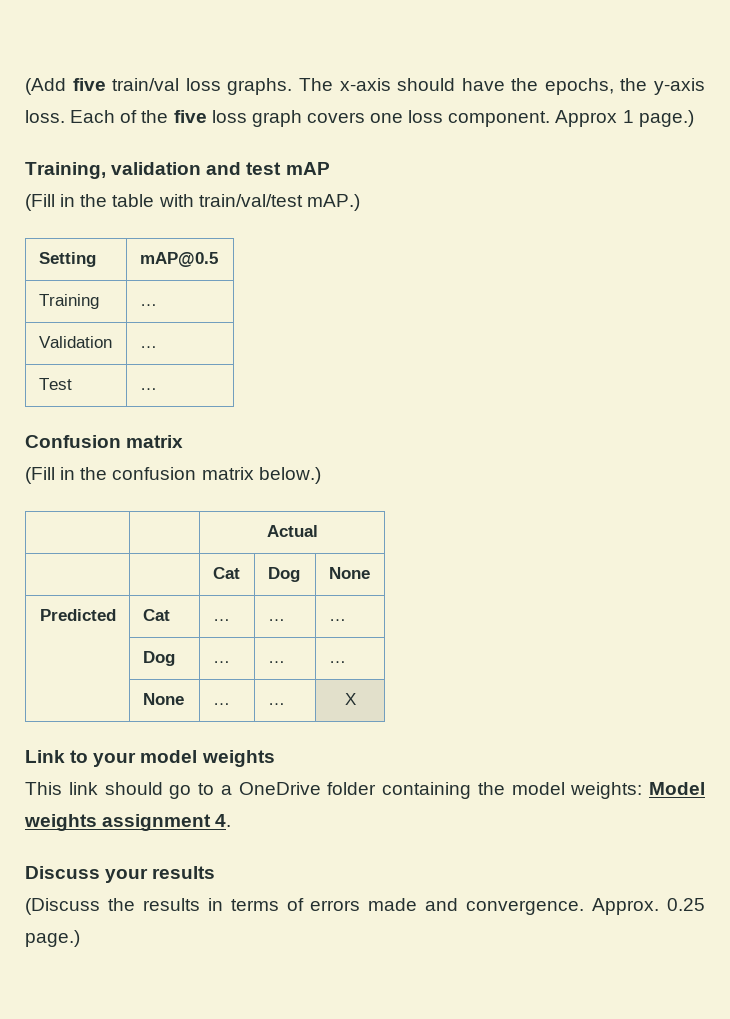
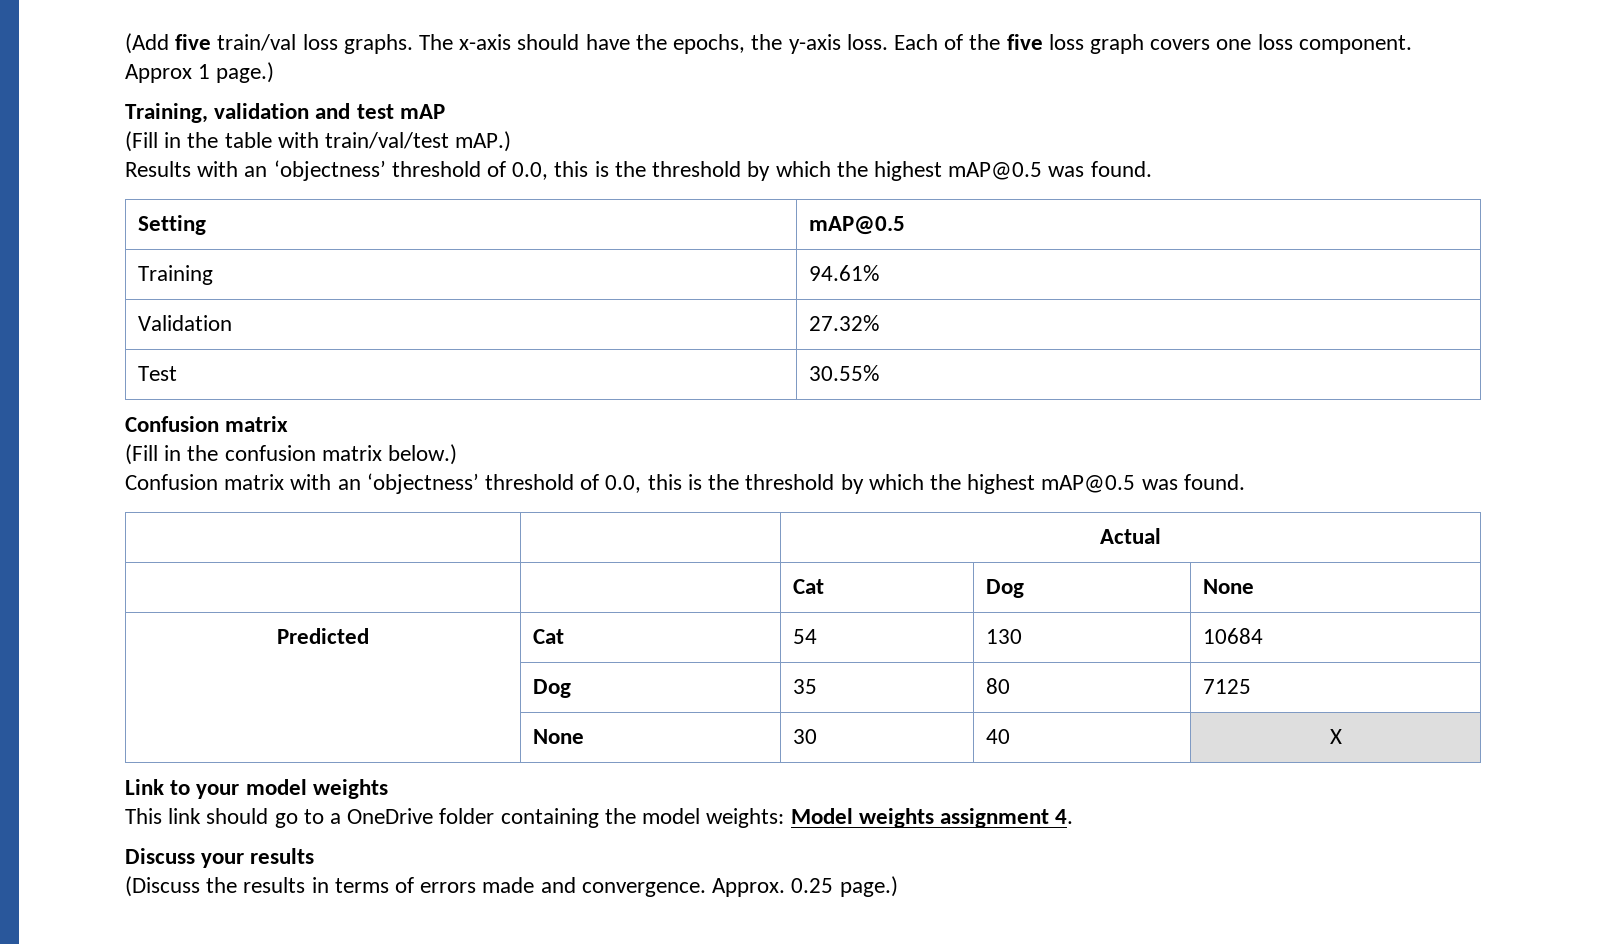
+ Results with an ‘objectness’ threshold of 0.0, this is the threshold by which the highest mAP@0.5 was found.
- Training | …
+ Training | 94.61%
- Validation | …
+ Validation | 27.32%
- Test | …
+ Test | 30.55%
+ Confusion matrix with an ‘objectness’ threshold of 0.0, this is the threshold by which the highest mAP@0.5 was found.
- Predicted | Cat | … | … | …
- | Dog | … | … | …
+ Predicted | Cat | 54 | 130 | 10684
+ | Dog | 35 | 80 | 7125
- | None | … | … | X
+ | None | 30 | 40 | X

